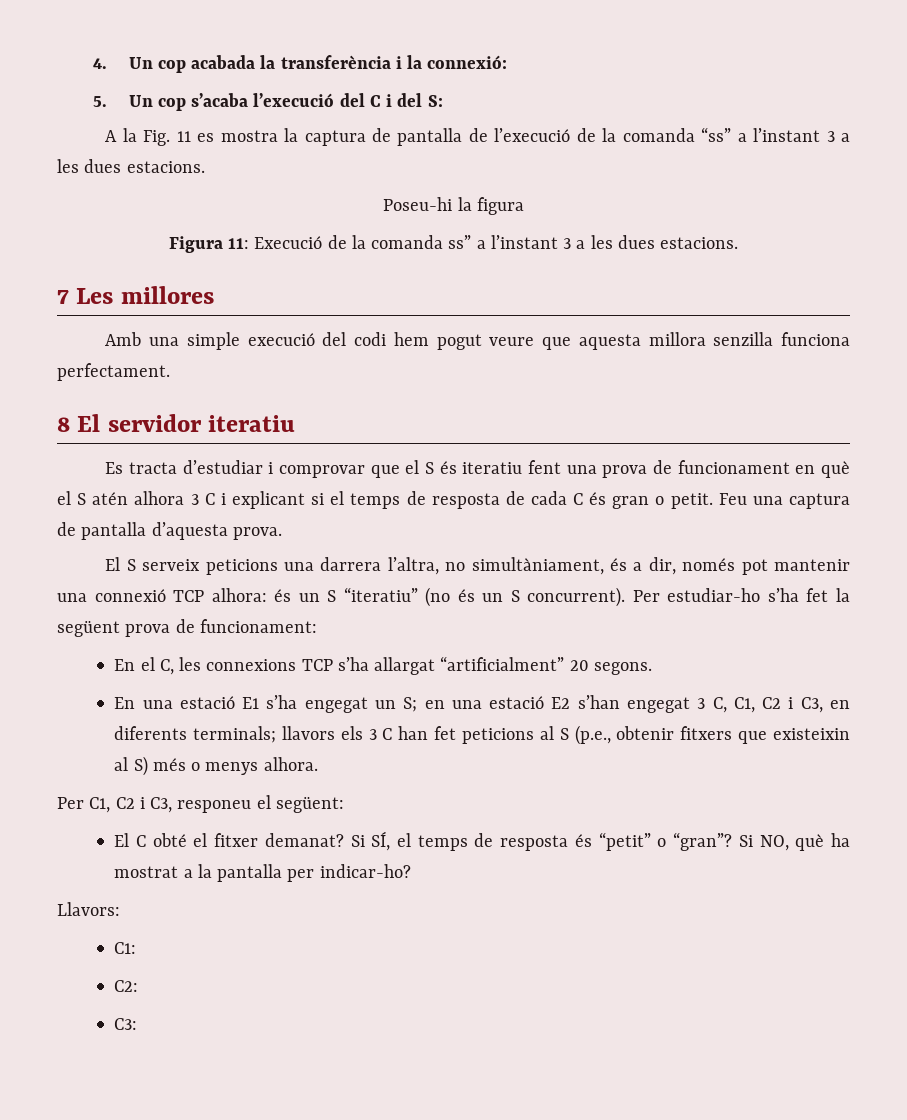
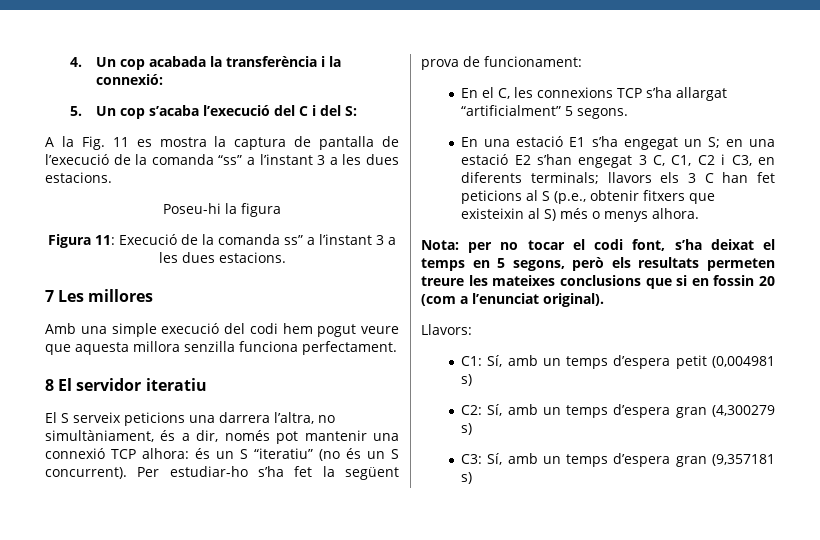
- Es tracta d’estudiar i comprovar que el S és iteratiu fent una prova de funcionament en què el S atén alhora 3 C i explicant si el temps de resposta de cada C és gran o petit. Feu una captura de pantalla d’aquesta prova.
- En el C, les connexions TCP s’ha allargat “artificialment” 20 segons.
+ En el C, les connexions TCP s’ha allargat “artificialment” 5 segons.
- Per C1, C2 i C3, responeu el següent:
- El C obté el fitxer demanat? Si SÍ, el temps de resposta és “petit” o “gran”? Si NO, què ha mostrat a la pantalla per indicar-ho?
+ Nota: per no tocar el codi font, s’ha deixat el temps en 5 segons, però els resultats permeten treure les mateixes conclusions que si en fossin 20 (com a l’enunciat original).
  Llavors:
- C1:
- C2:
- C3:
+ C1: Sí, amb un temps d’espera petit (0,004981 s)
+ C2: Sí, amb un temps d’espera gran (4,300279 s)
+ C3: Sí, amb un temps d’espera gran (9,357181 s)

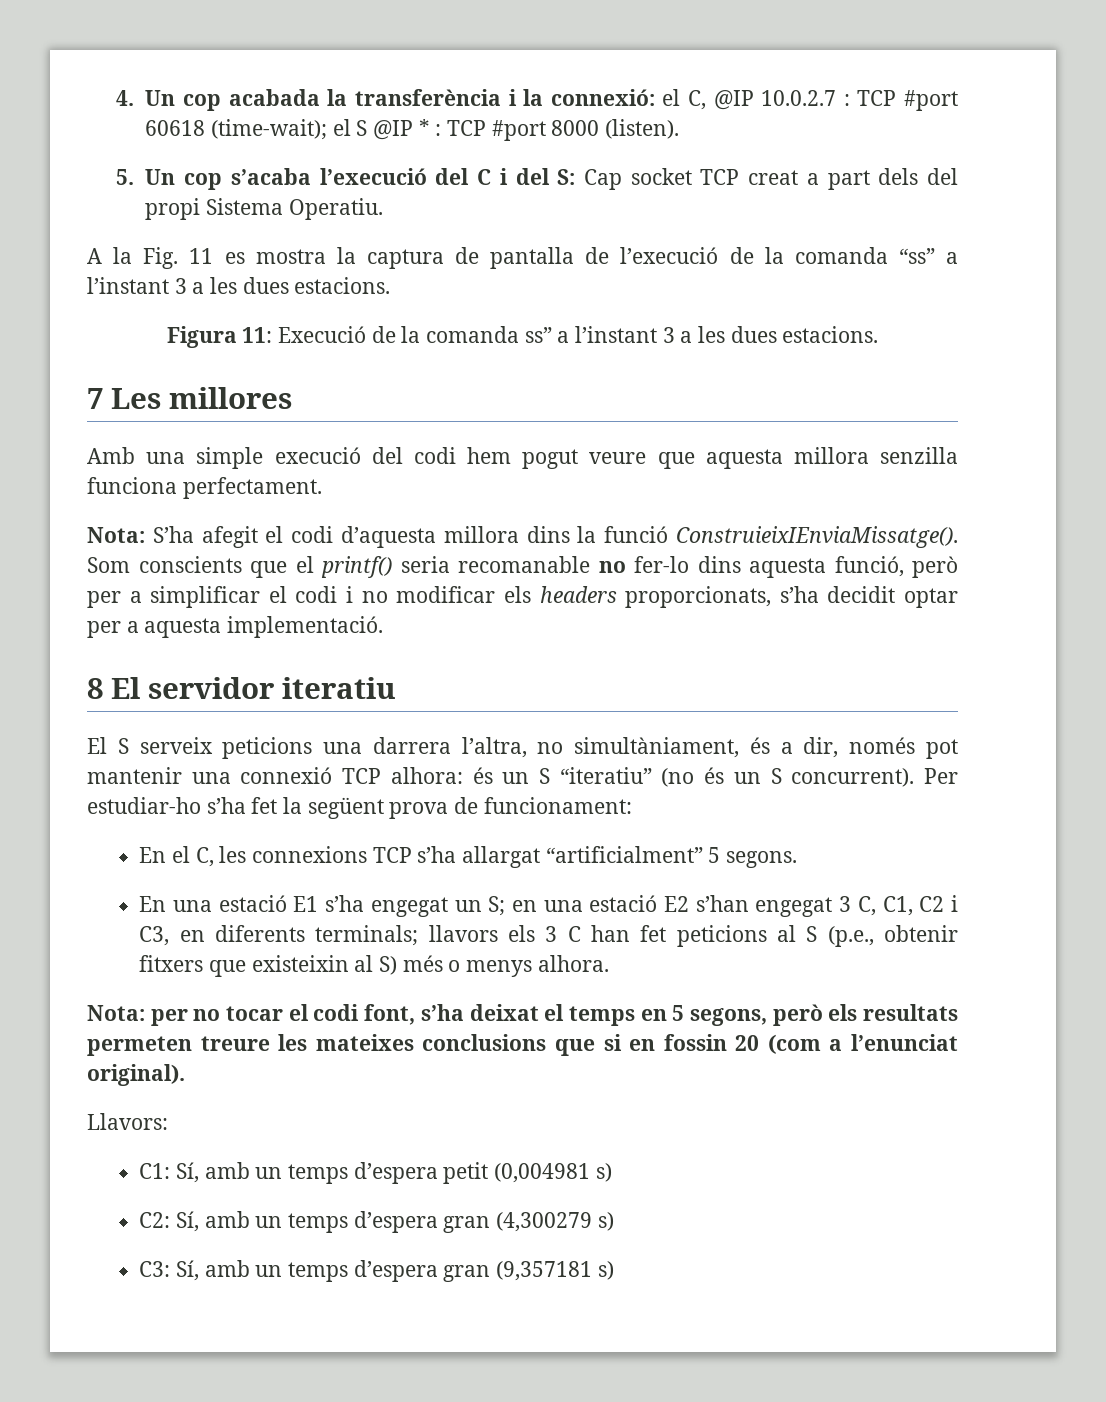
- 4. Un cop acabada la transferència i la connexió:
+ 4. Un cop acabada la transferència i la connexió: el C, @IP 10.0.2.7 : TCP #port 60618 (time-wait); el S @IP * : TCP #port 8000 (listen).
- 5. Un cop s’acaba l’execució del C i del S:
+ 5. Un cop s’acaba l’execució del C i del S: Cap socket TCP creat a part dels del propi Sistema Operatiu.
- Poseu-hi la figura
+ Nota: S’ha afegit el codi d’aquesta millora dins la funció ConstruieixIEnviaMissatge(). Som conscients que el printf() seria recomanable no fer-lo dins aquesta funció, però per a simplificar el codi i no modificar els headers proporcionats, s’ha decidit optar per a aquesta implementació.

